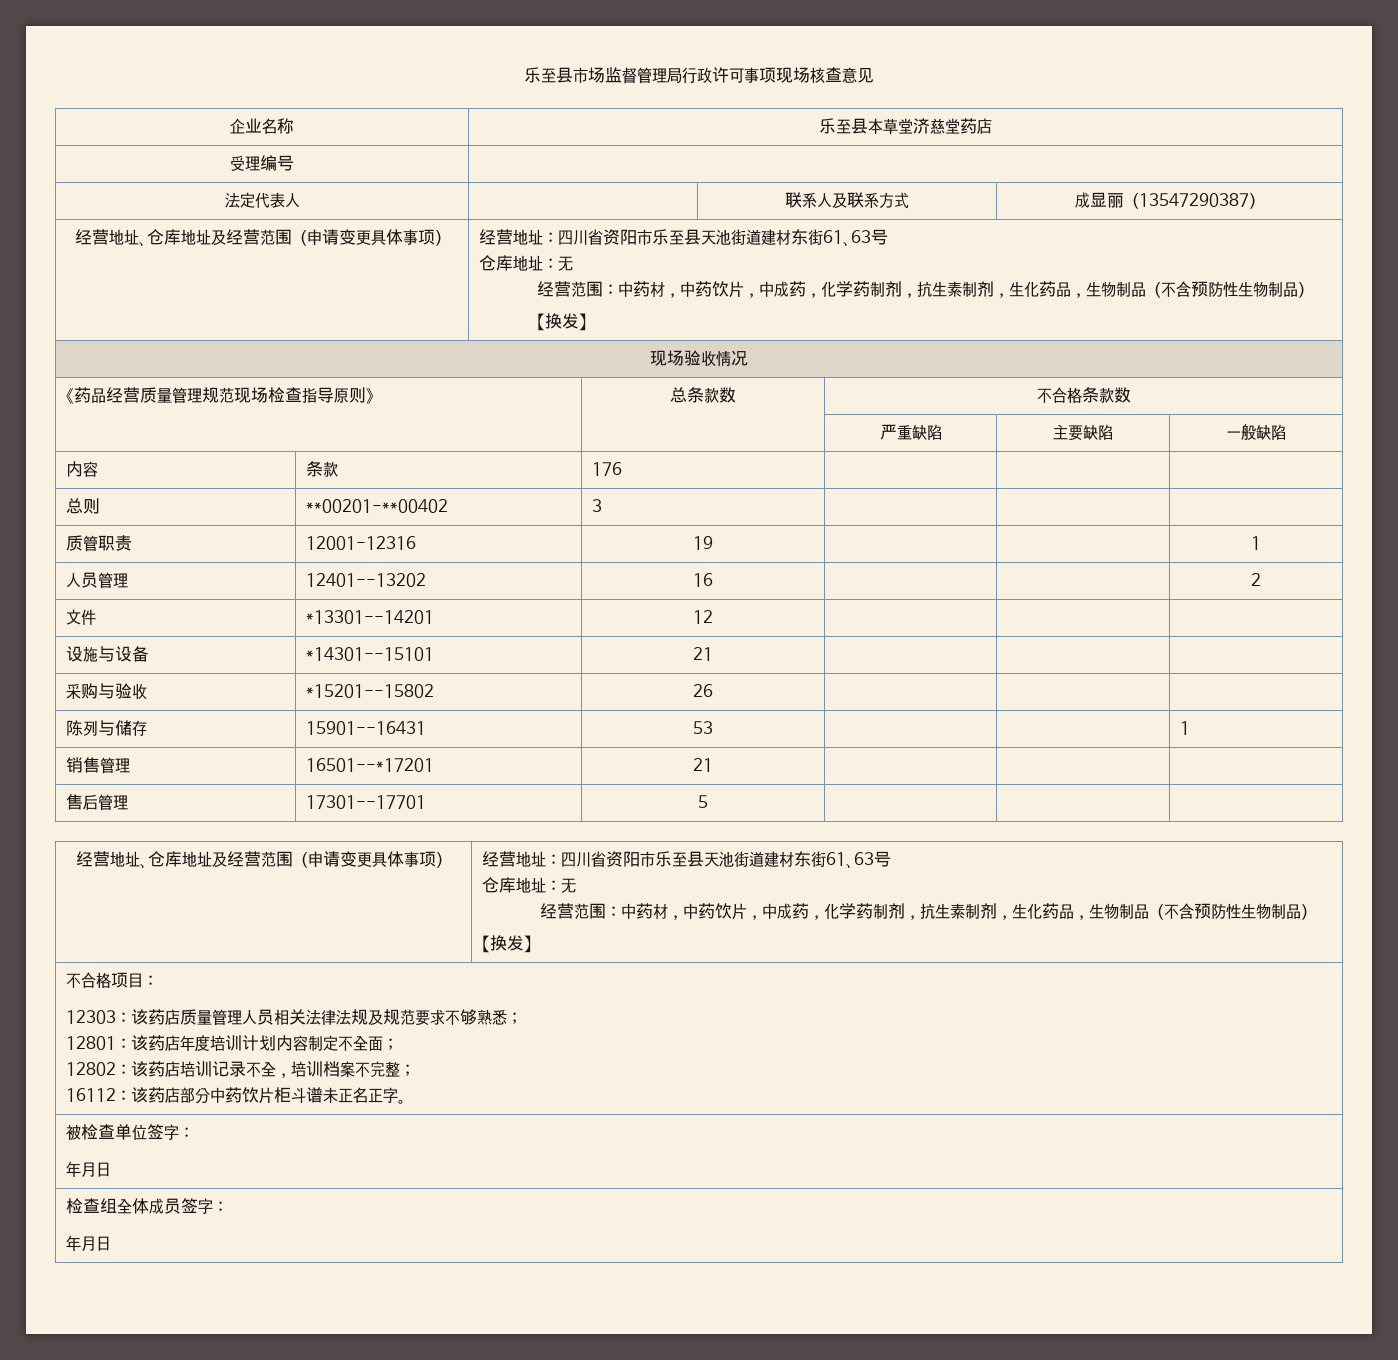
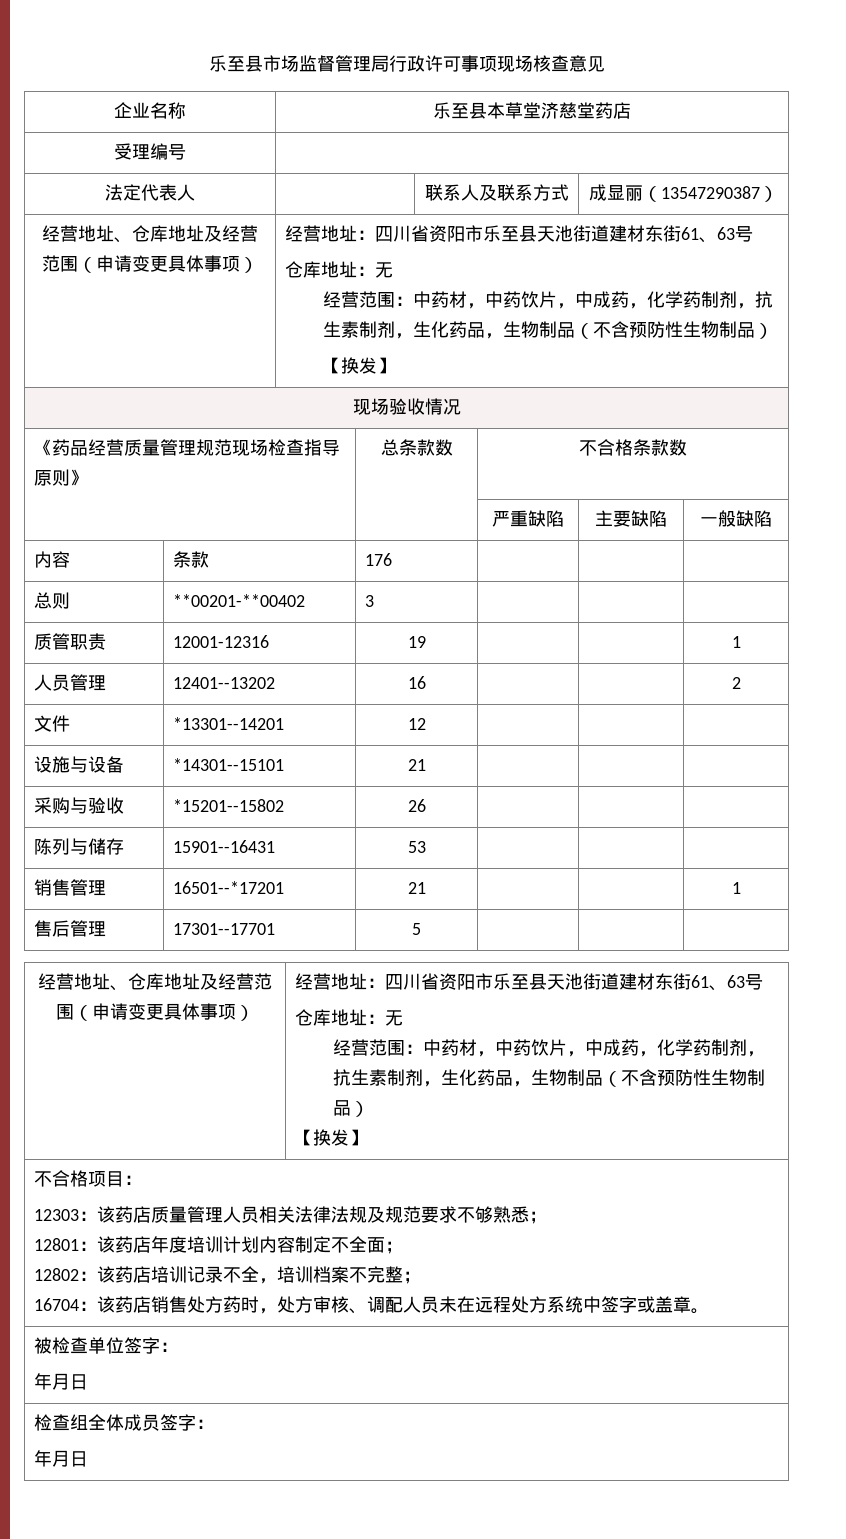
- 陈列与储存 | 15901--16431 | 53 | | | 1
+ 陈列与储存 | 15901--16431 | 53 | | |
- 销售管理 | 16501--*17201 | 21 | | |
+ 销售管理 | 16501--*17201 | 21 | | | 1
- 16112：该药店部分中药饮片柜斗谱未正名正字。
+ 16704：该药店销售处方药时，处方审核、调配人员未在远程处方系统中签字或盖章。

